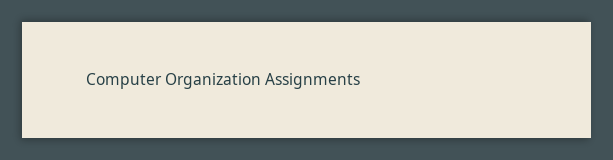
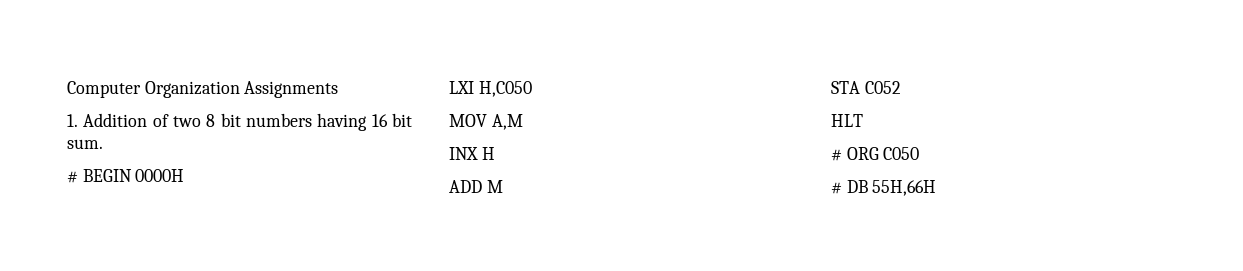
+ 1. Addition of two 8 bit numbers having 16 bit sum.
+ # BEGIN 0000H
+ LXI H,C050
+ MOV A,M
+ INX H
+ ADD M
+ STA C052
+ HLT
+ # ORG C050
+ # DB 55H,66H

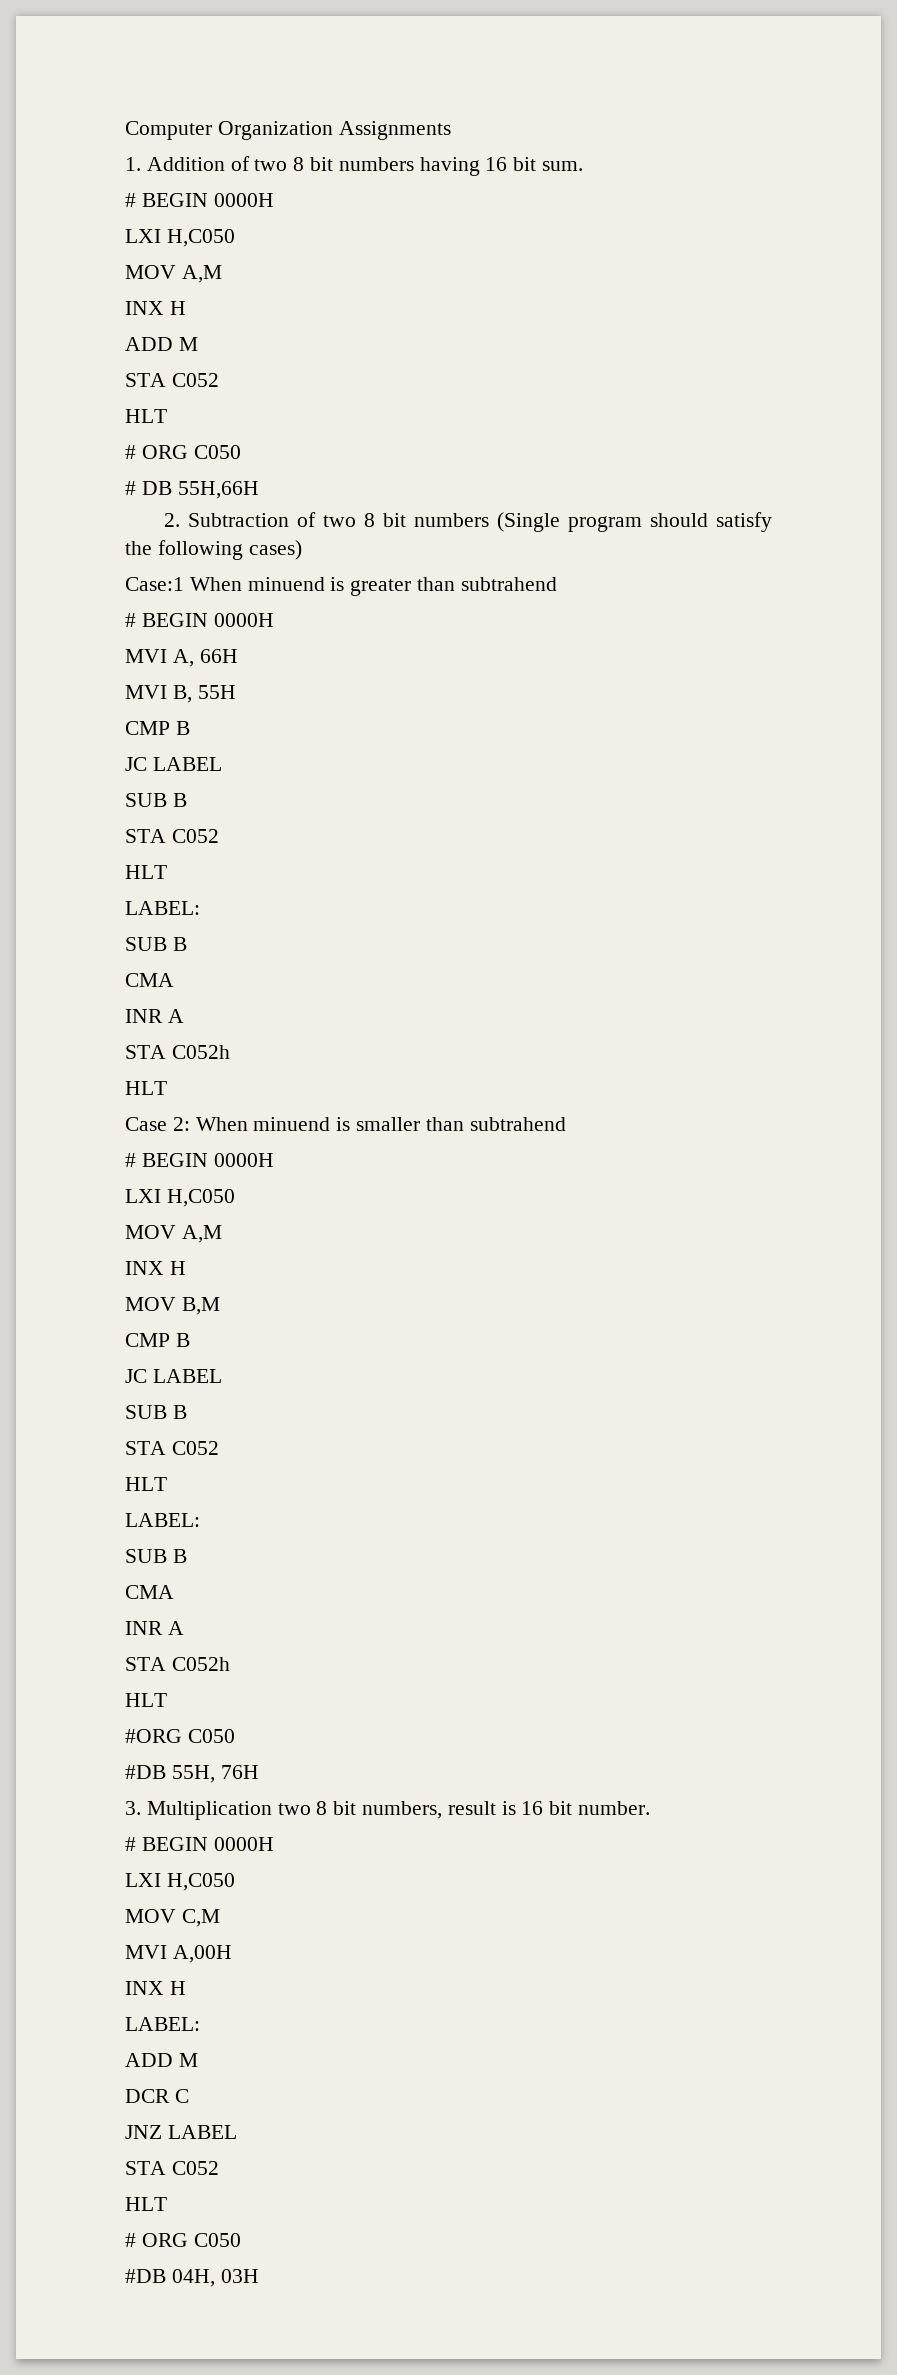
+ 2. Subtraction of two 8 bit numbers (Single program should satisfy the following cases)
+ Case:1 When minuend is greater than subtrahend
+ # BEGIN 0000H
+ MVI A, 66H
+ MVI B, 55H
+ CMP B
+ JC LABEL
+ SUB B
+ STA C052
+ HLT
+ LABEL:
+ SUB B
+ CMA
+ INR A
+ STA C052h
+ HLT
+ Case 2: When minuend is smaller than subtrahend
+ # BEGIN 0000H
+ LXI H,C050
+ MOV A,M
+ INX H
+ MOV B,M
+ CMP B
+ JC LABEL
+ SUB B
+ STA C052
+ HLT
+ LABEL:
+ SUB B
+ CMA
+ INR A
+ STA C052h
+ HLT
+ #ORG C050
+ #DB 55H, 76H
+ 3. Multiplication two 8 bit numbers, result is 16 bit number.
+ # BEGIN 0000H
+ LXI H,C050
+ MOV C,M
+ MVI A,00H
+ INX H
+ LABEL:
+ ADD M
+ DCR C
+ JNZ LABEL
+ STA C052
+ HLT
+ # ORG C050
+ #DB 04H, 03H

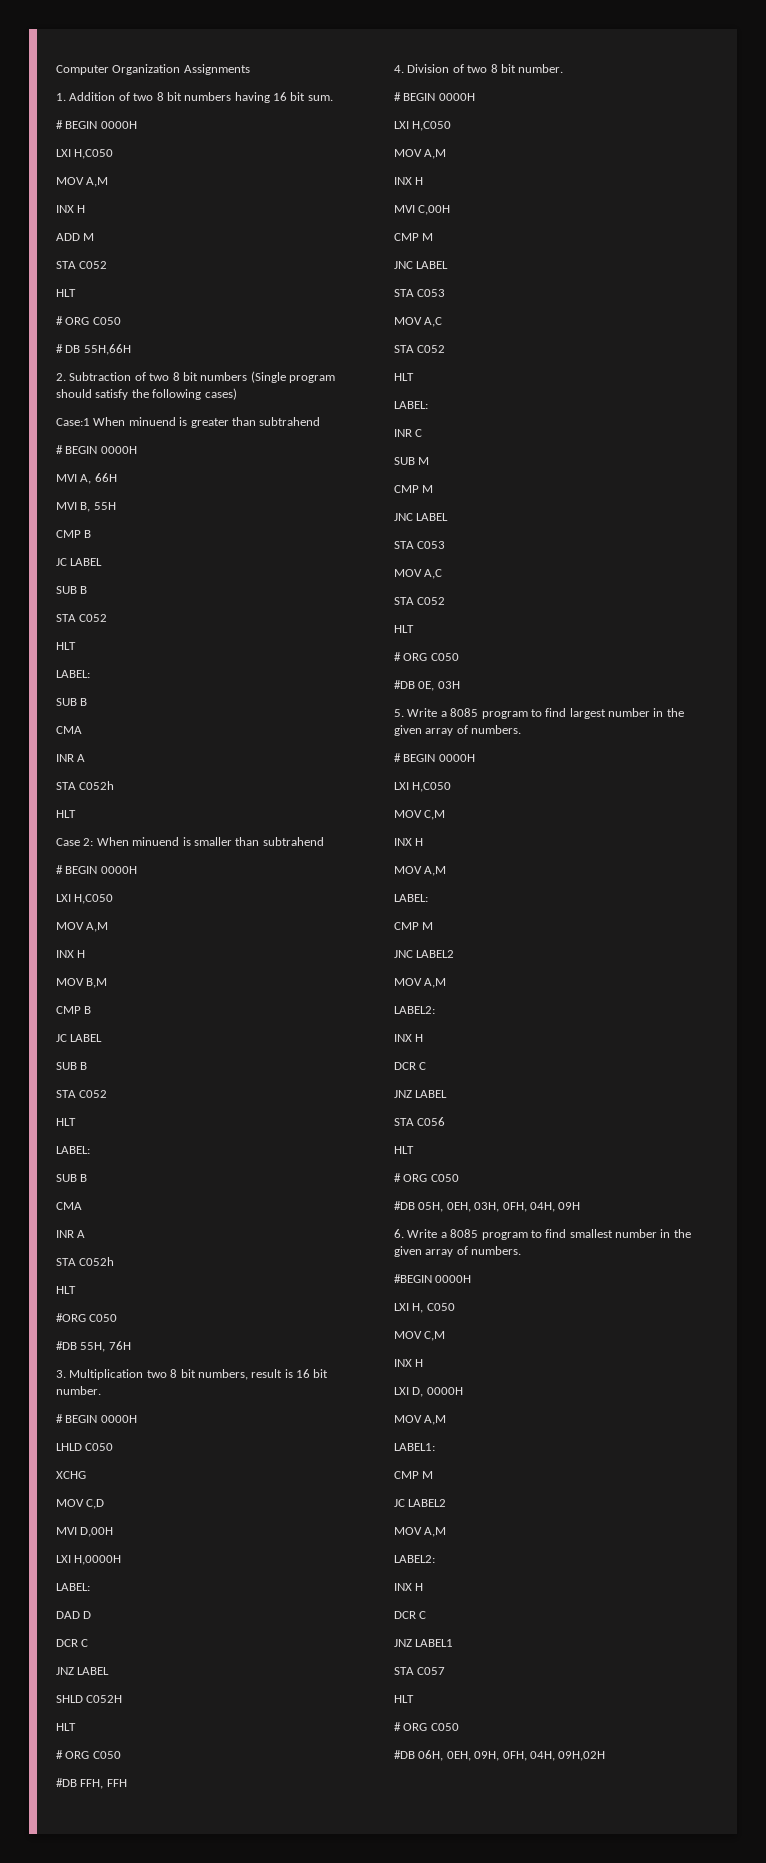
  3. Multiplication two 8 bit numbers, result is 16 bit number.
  # BEGIN 0000H
- LXI H,C050
- MOV C,M
- MVI A,00H
- INX H
+ LHLD C050
+ XCHG
+ MOV C,D
+ MVI D,00H
+ LXI H,0000H
  LABEL:
- ADD M
+ DAD D
  DCR C
  JNZ LABEL
+ SHLD C052H
+ HLT
+ # ORG C050
+ #DB FFH, FFH
+ 4. Division of two 8 bit number.
+ # BEGIN 0000H
+ LXI H,C050
+ MOV A,M
+ INX H
+ MVI C,00H
+ CMP M
+ JNC LABEL
+ STA C053
+ MOV A,C
+ STA C052
+ HLT
+ LABEL:
+ INR C
+ SUB M
+ CMP M
+ JNC LABEL
+ STA C053
+ MOV A,C
- #DB 04H, 03H
+ #DB 0E, 03H
+ 5. Write a 8085 program to find largest number in the given array of numbers.
+ # BEGIN 0000H
+ LXI H,C050
+ MOV C,M
+ INX H
+ MOV A,M
+ LABEL:
+ CMP M
+ JNC LABEL2
+ MOV A,M
+ LABEL2:
+ INX H
+ DCR C
+ JNZ LABEL
+ STA C056
+ HLT
+ # ORG C050
+ #DB 05H, 0EH, 03H, 0FH, 04H, 09H
+ 6. Write a 8085 program to find smallest number in the given array of numbers.
+ #BEGIN 0000H
+ LXI H, C050
+ MOV C,M
+ INX H
+ LXI D, 0000H
+ MOV A,M
+ LABEL1:
+ CMP M
+ JC LABEL2
+ MOV A,M
+ LABEL2:
+ INX H
+ DCR C
+ JNZ LABEL1
+ STA C057
+ HLT
+ # ORG C050
+ #DB 06H, 0EH, 09H, 0FH, 04H, 09H,02H

